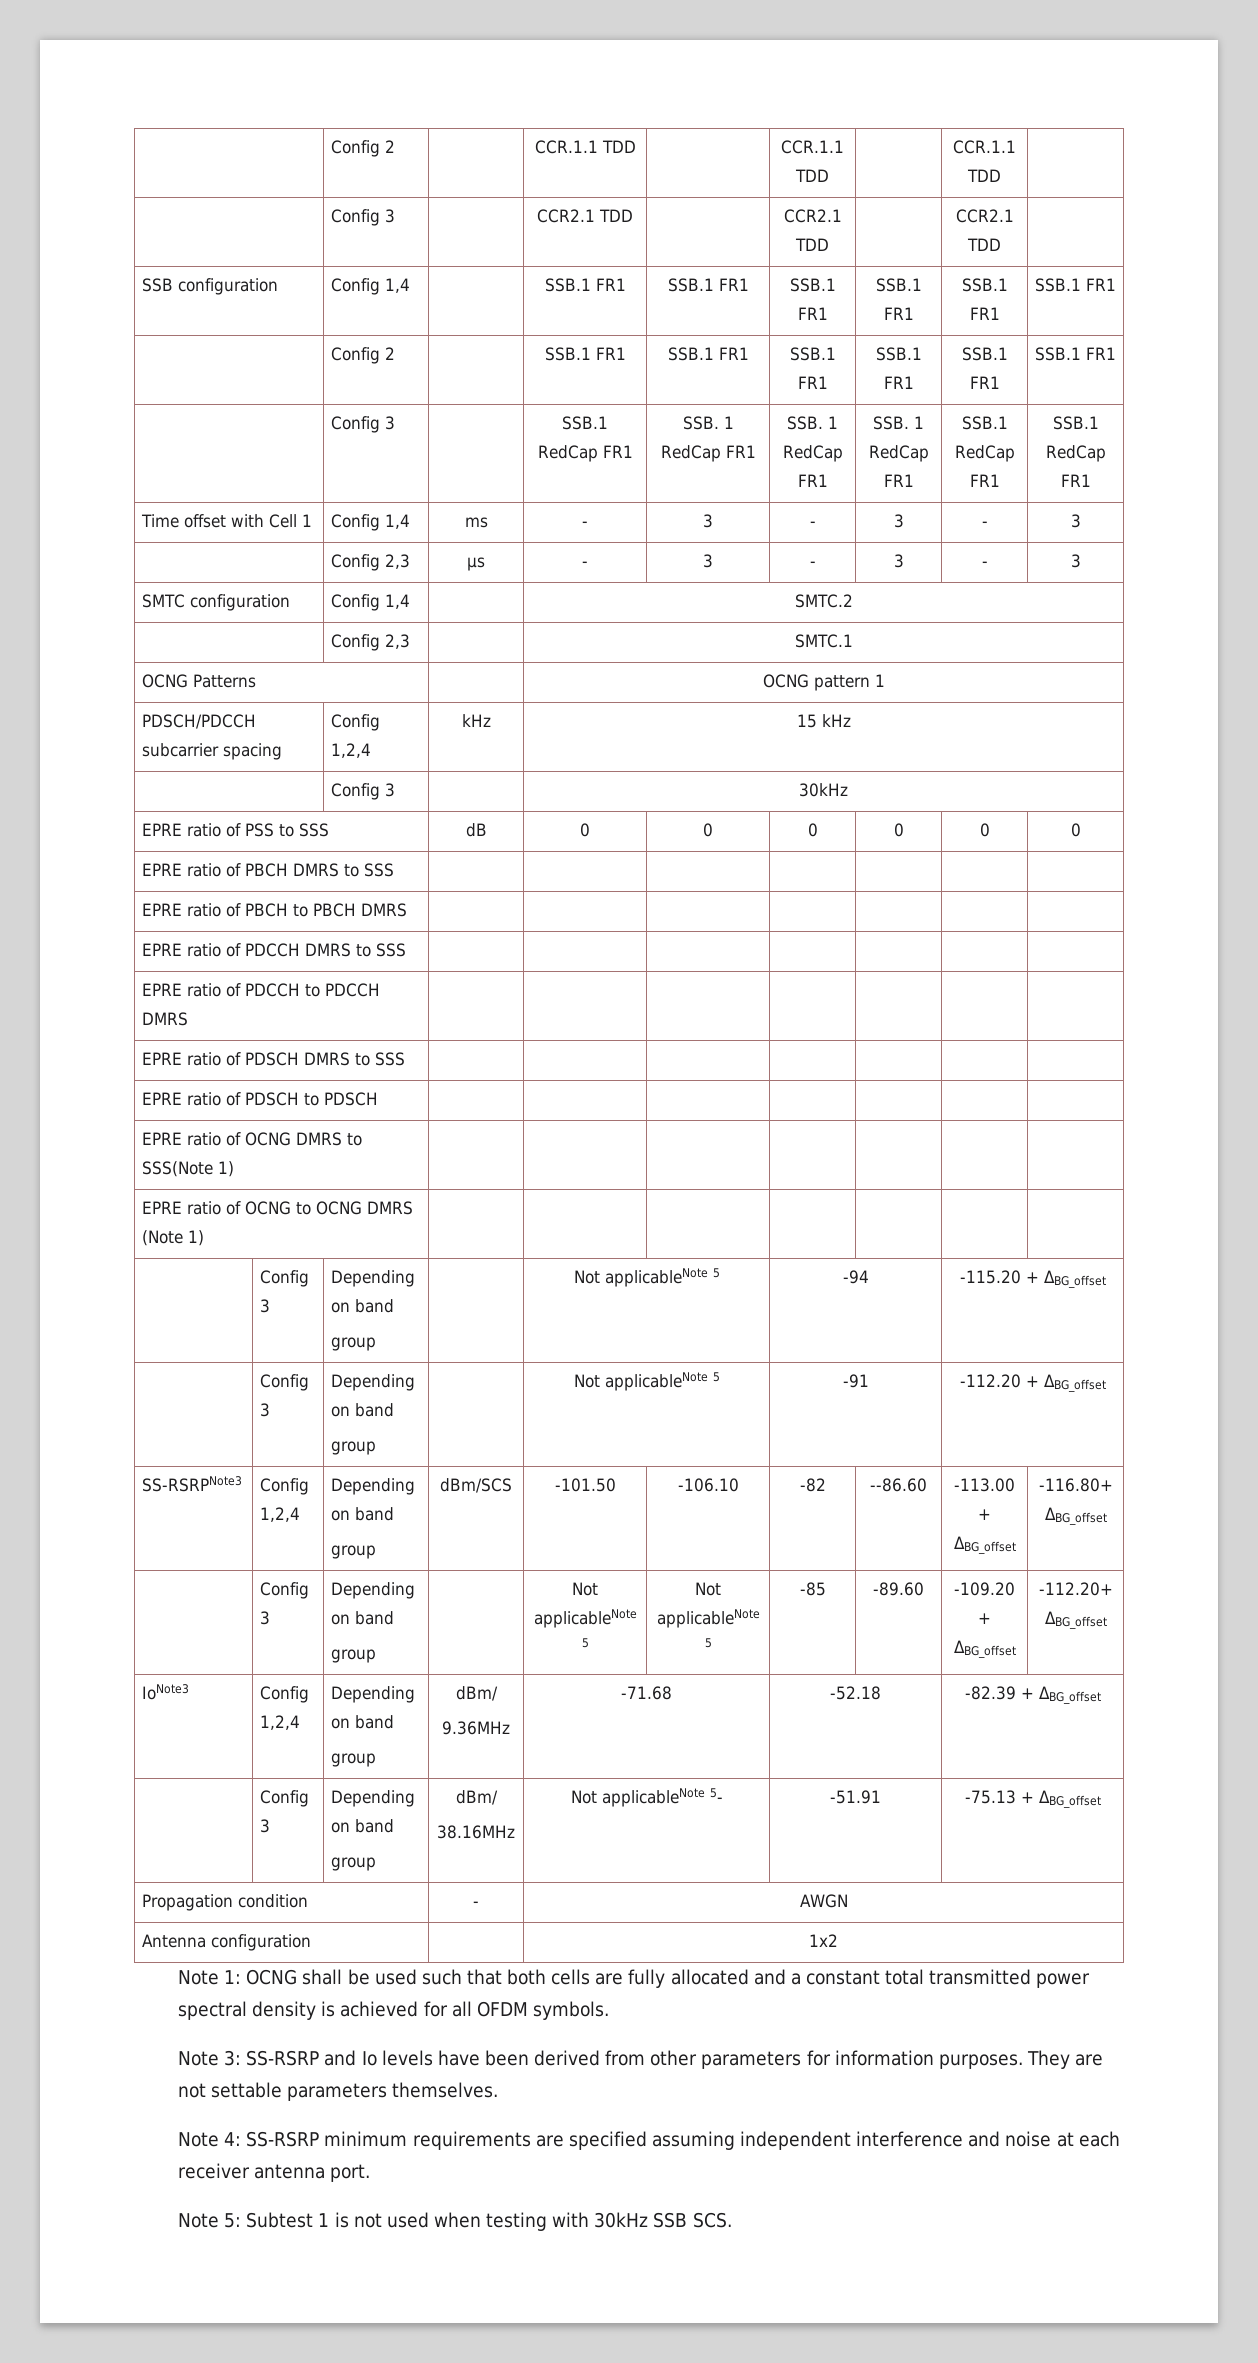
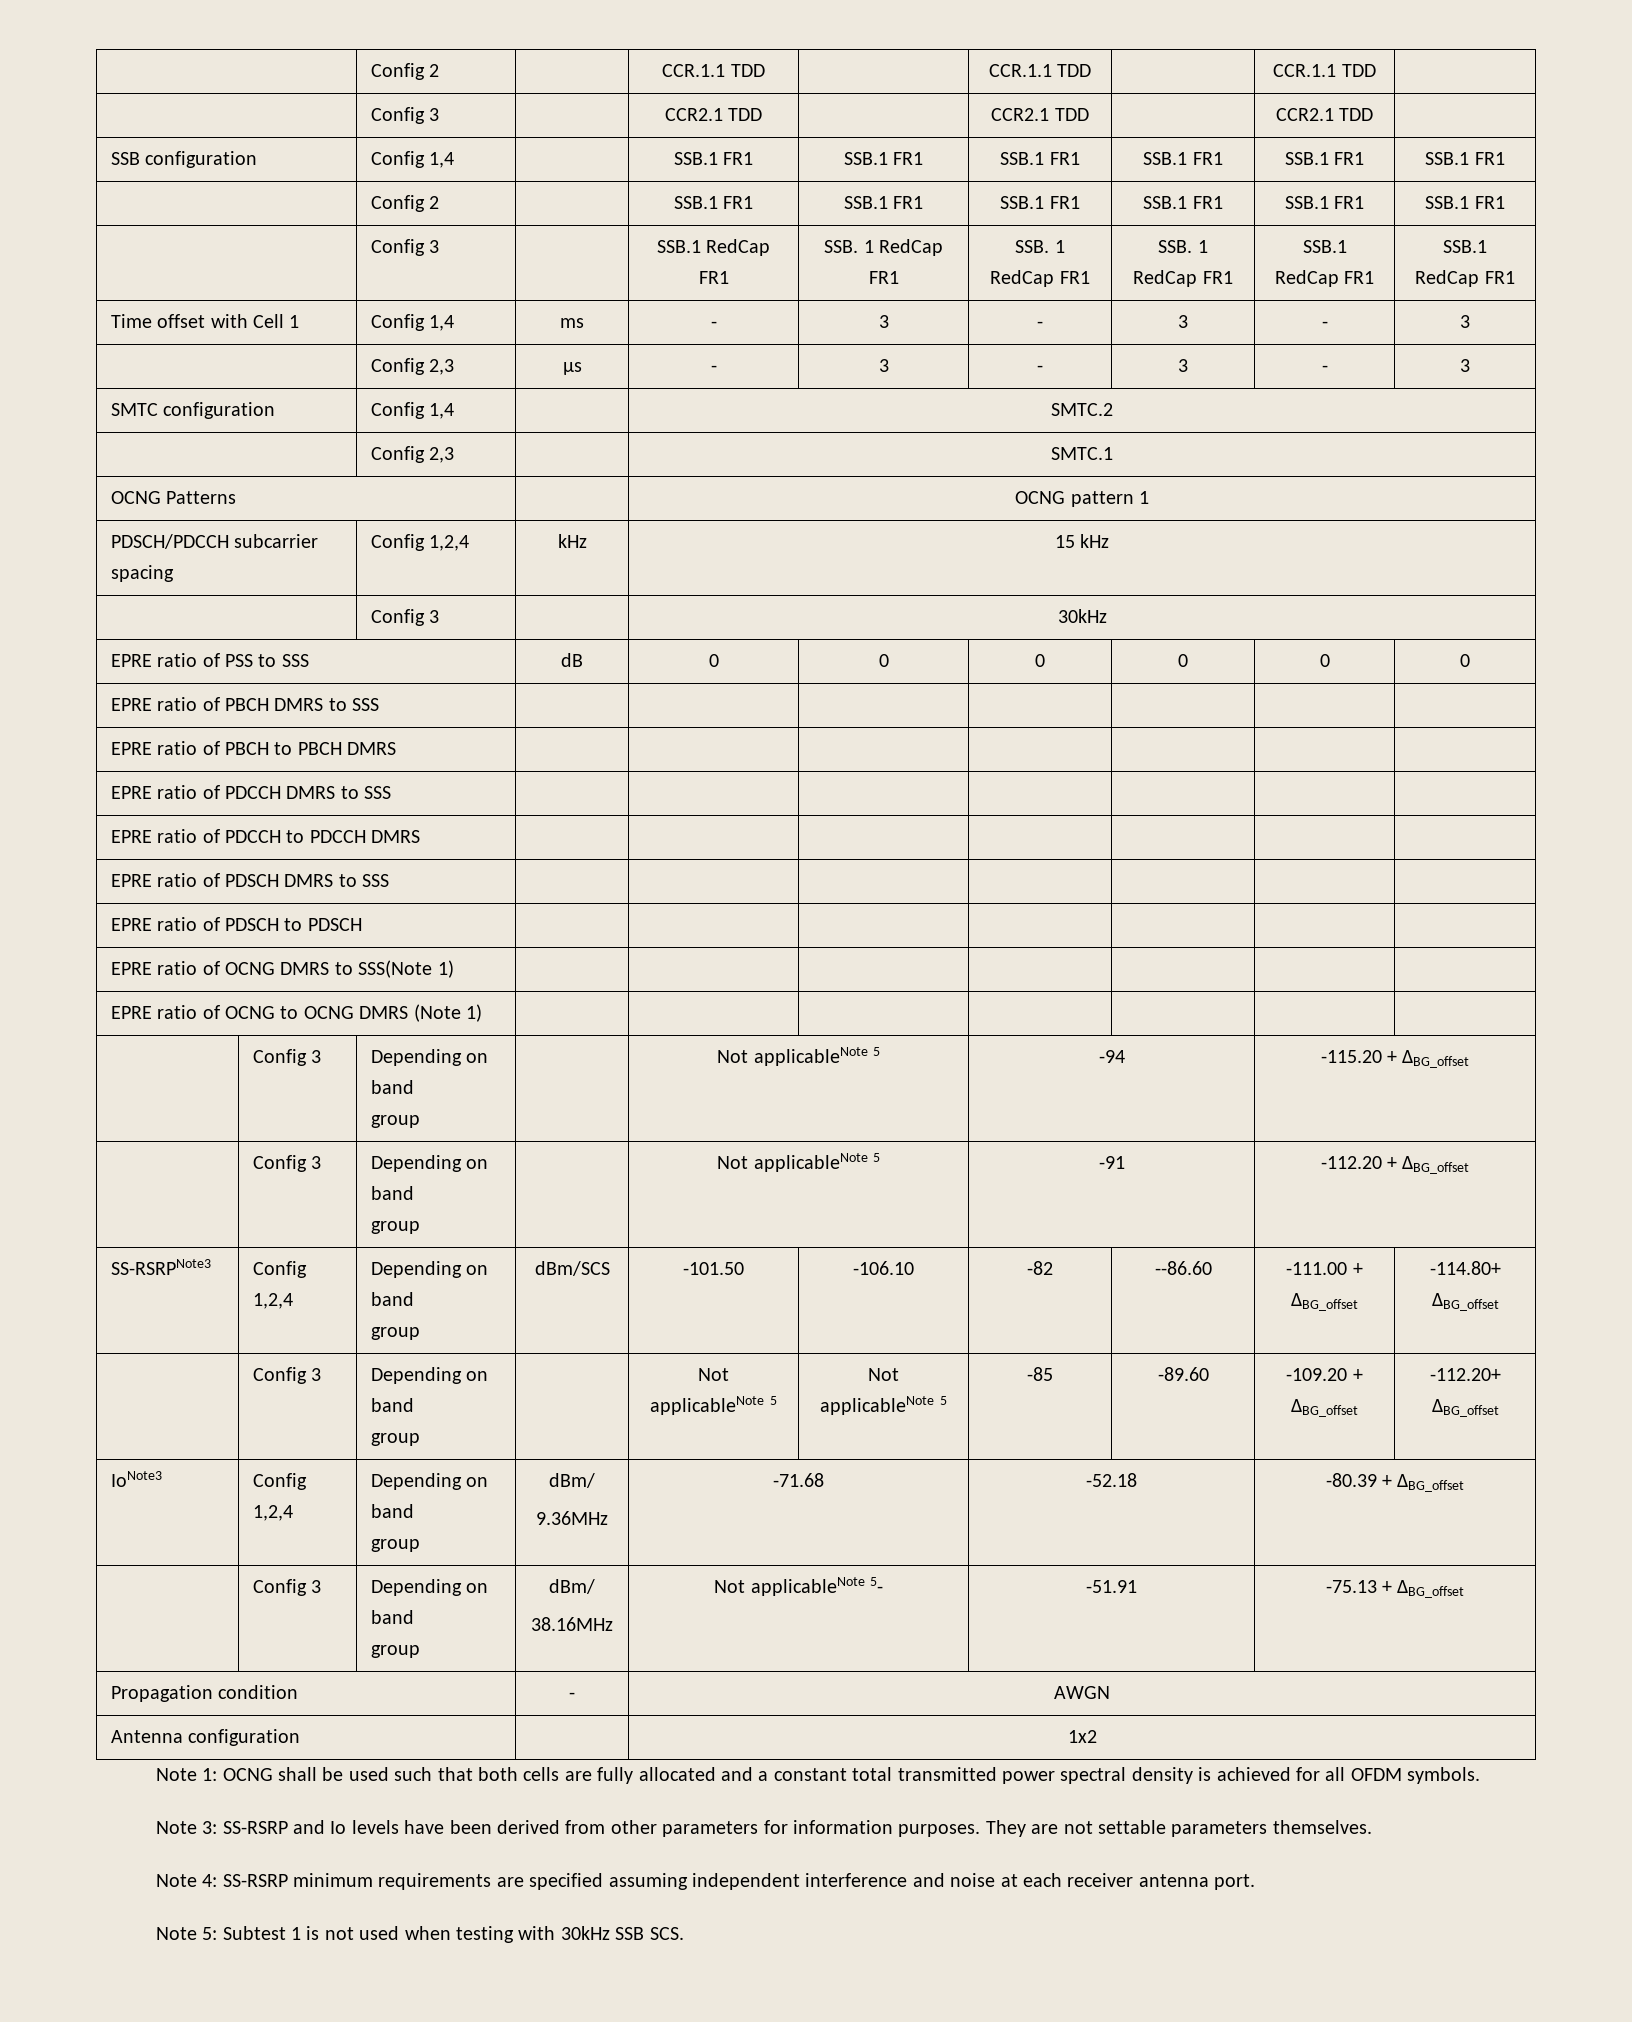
  SS-RSRPNote3 | Config 1,2,4 | Depending on band
- group | dBm/SCS | -101.50 | -106.10 | -82 | --86.60 | -113.00 + ΔBG_offset | -116.80+ ΔBG_offset
+ group | dBm/SCS | -101.50 | -106.10 | -82 | --86.60 | -111.00 + ΔBG_offset | -114.80+ ΔBG_offset
  IoNote3 | Config 1,2,4 | Depending on band
  group | dBm/
- 9.36MHz | -71.68 | -52.18 | -82.39 + ΔBG_offset
+ 9.36MHz | -71.68 | -52.18 | -80.39 + ΔBG_offset

